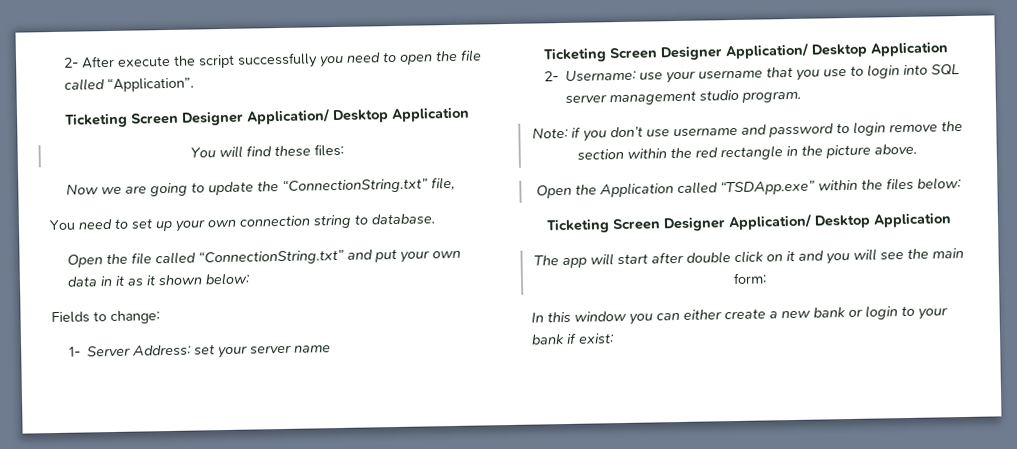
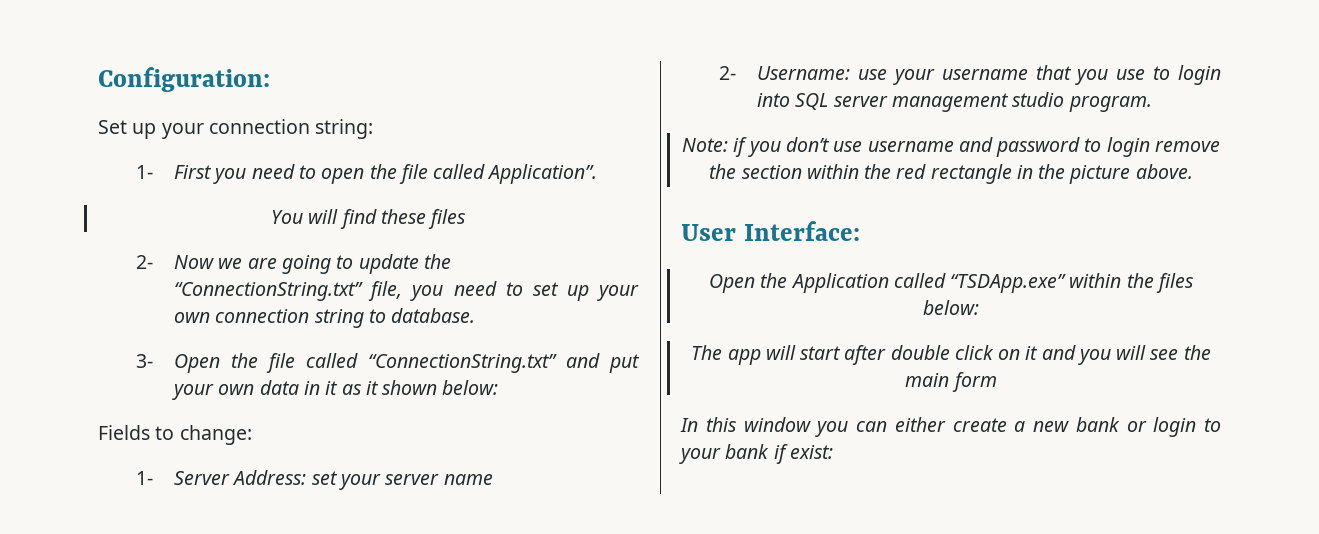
- 2- After execute the script successfully you need to open the file called “Application”.
- Ticketing Screen Designer Application/ Desktop Application
+ Configuration:
+ Set up your connection string:
+ 1- First you need to open the file called Application”.
- You will find these files:
- Now we are going to update the “ConnectionString.txt” file,
- You need to set up your own connection string to database.
+ You will find these files
+ 2- Now we are going to update the “ConnectionString.txt” file, you need to set up your own connection string to database.
- Open the file called “ConnectionString.txt” and put your own data in it as it shown below:
+ 3- Open the file called “ConnectionString.txt” and put your own data in it as it shown below:
  1- Server Address: set your server name
- Ticketing Screen Designer Application/ Desktop Application
+ User Interface:
  Open the Application called “TSDApp.exe” within the files below:
- Ticketing Screen Designer Application/ Desktop Application
- The app will start after double click on it and you will see the main form:
+ The app will start after double click on it and you will see the main form

